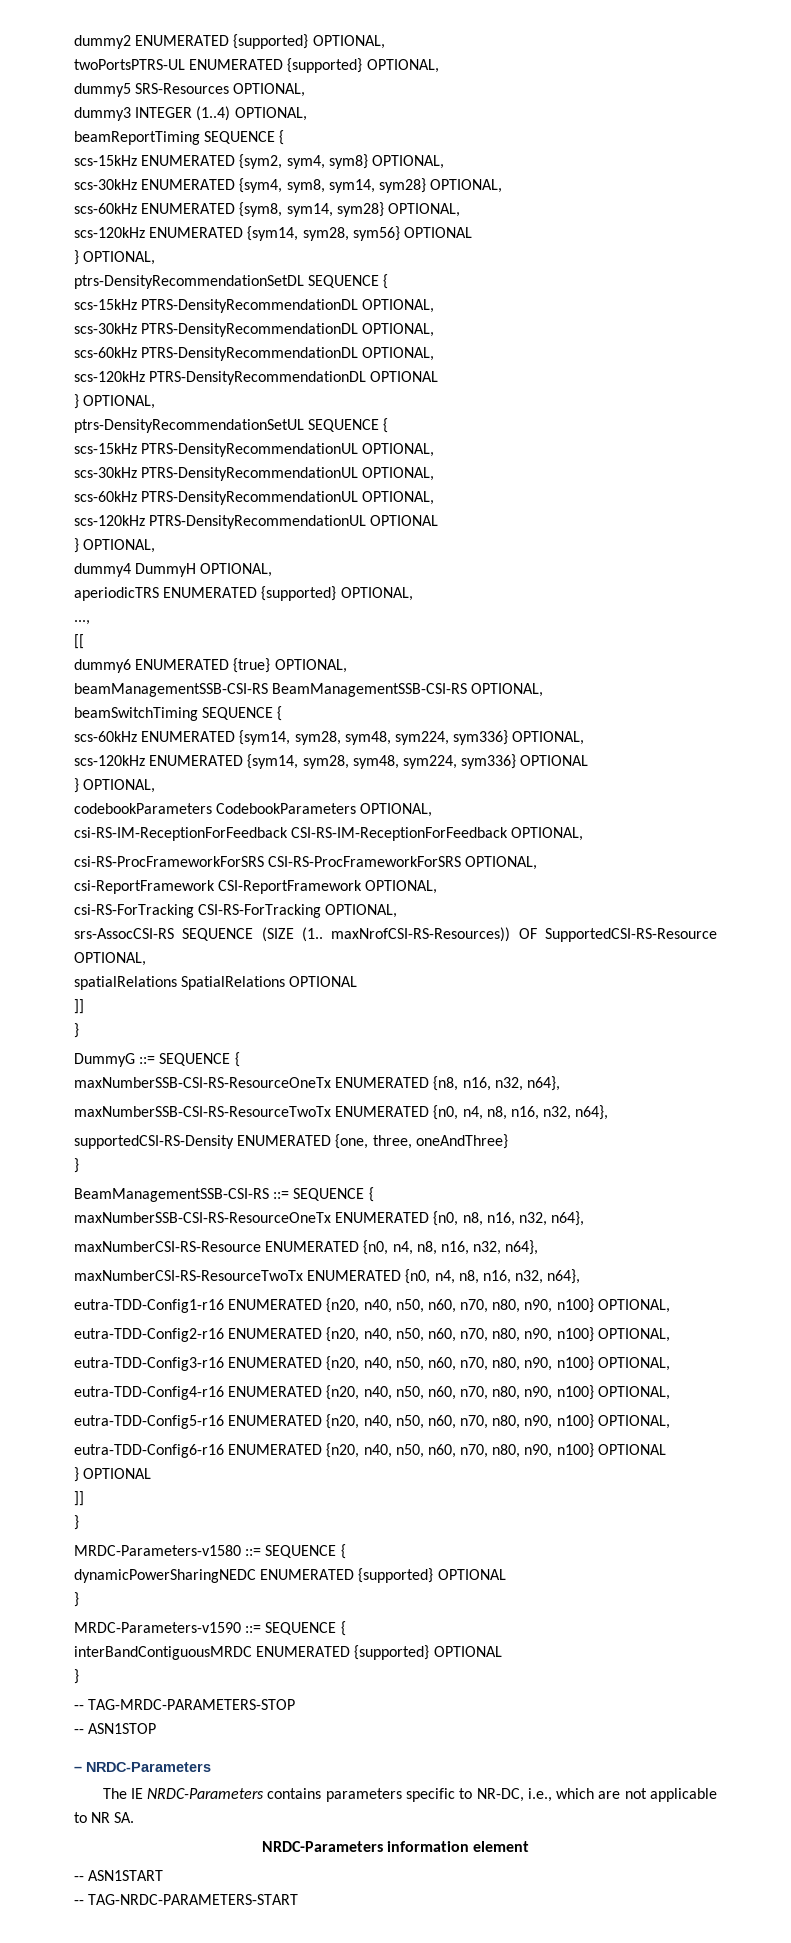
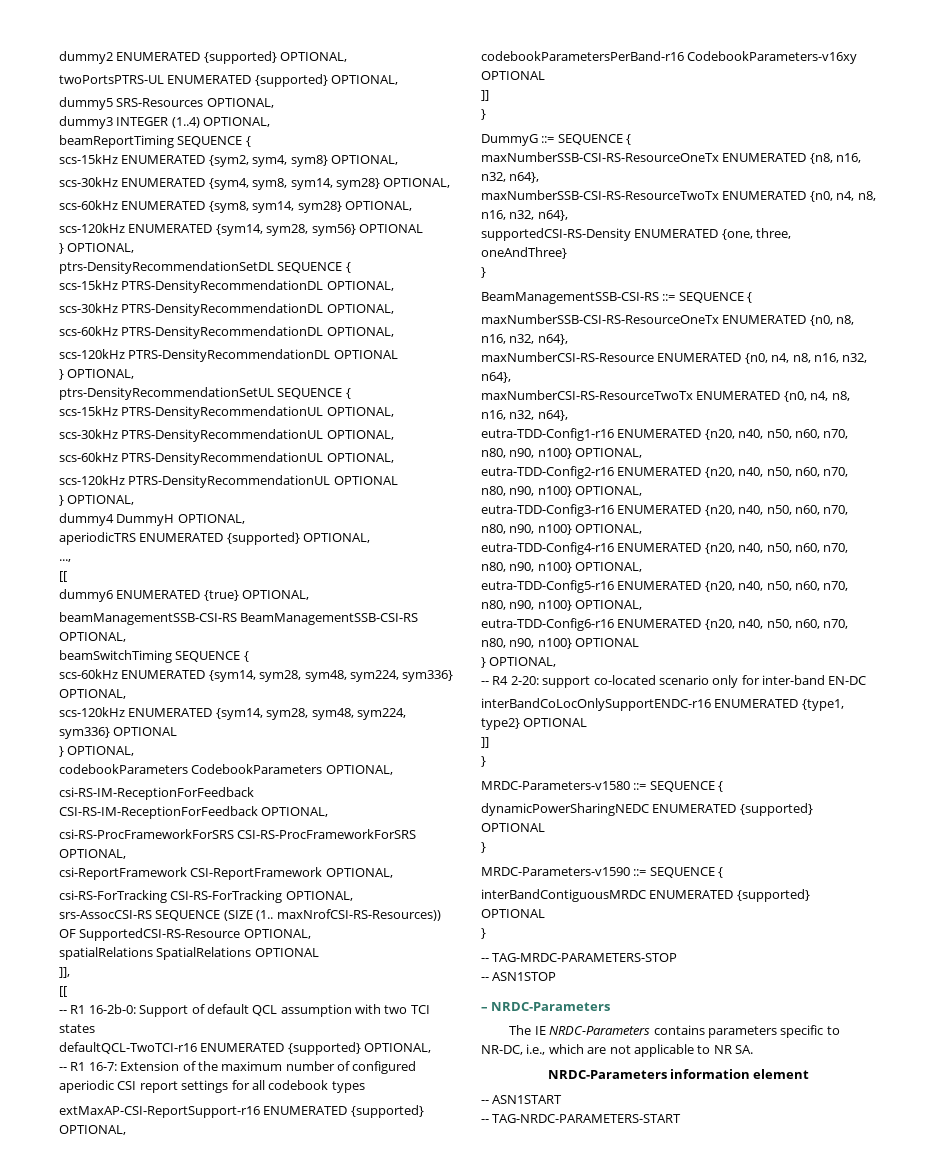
+ ]],
+ [[
+ -- R1 16-2b-0: Support of default QCL assumption with two TCI states
+ defaultQCL-TwoTCI-r16 ENUMERATED {supported} OPTIONAL,
+ -- R1 16-7: Extension of the maximum number of configured aperiodic CSI report settings for all codebook types
+ extMaxAP-CSI-ReportSupport-r16 ENUMERATED {supported} OPTIONAL,
+ codebookParametersPerBand-r16 CodebookParameters-v16xy OPTIONAL
  eutra-TDD-Config6-r16 ENUMERATED {n20, n40, n50, n60, n70, n80, n90, n100} OPTIONAL
- } OPTIONAL
+ } OPTIONAL,
+ -- R4 2-20: support co-located scenario only for inter-band EN-DC
+ interBandCoLocOnlySupportENDC-r16 ENUMERATED {type1, type2} OPTIONAL

